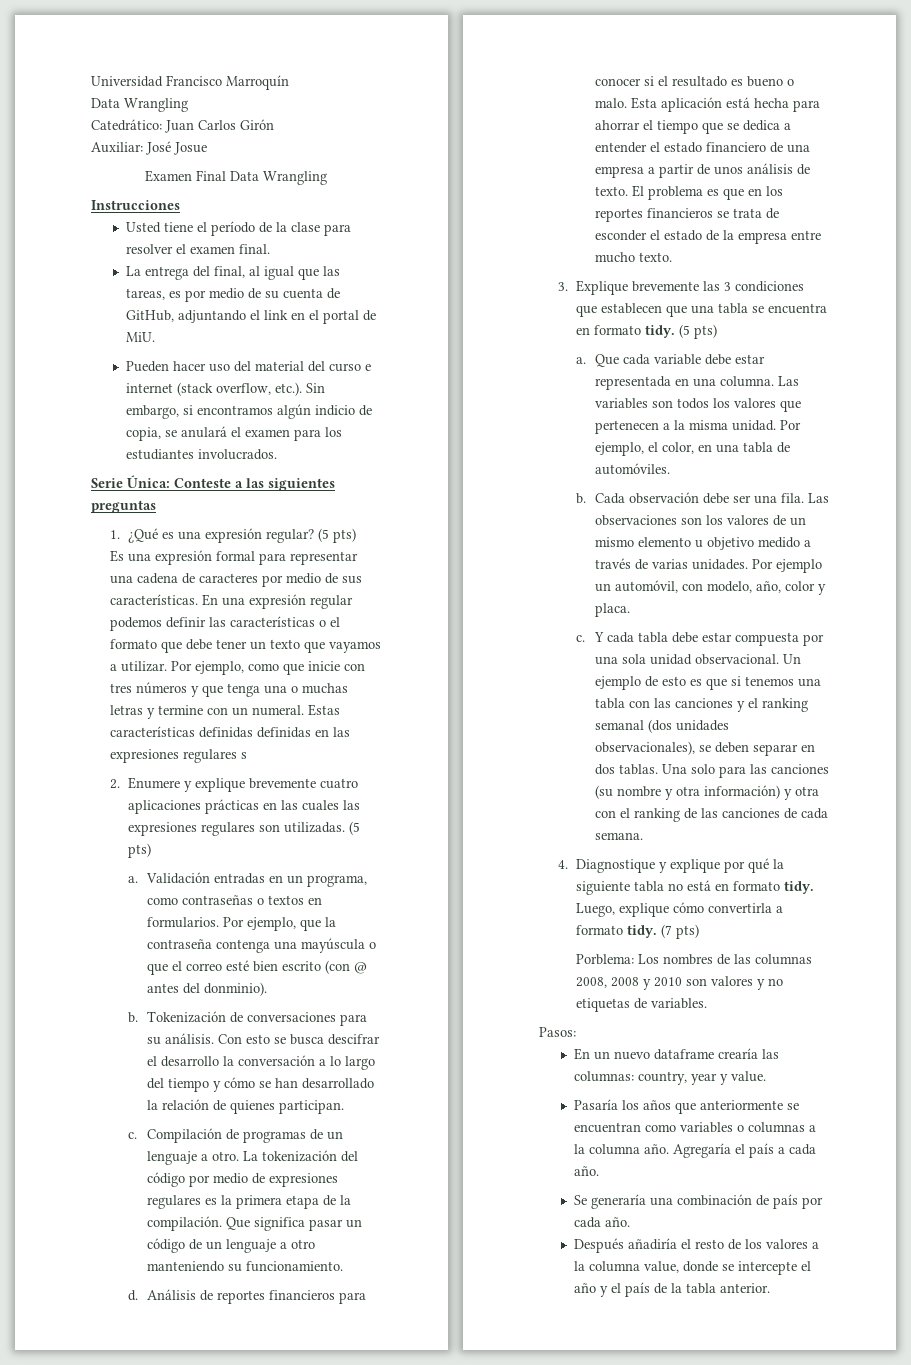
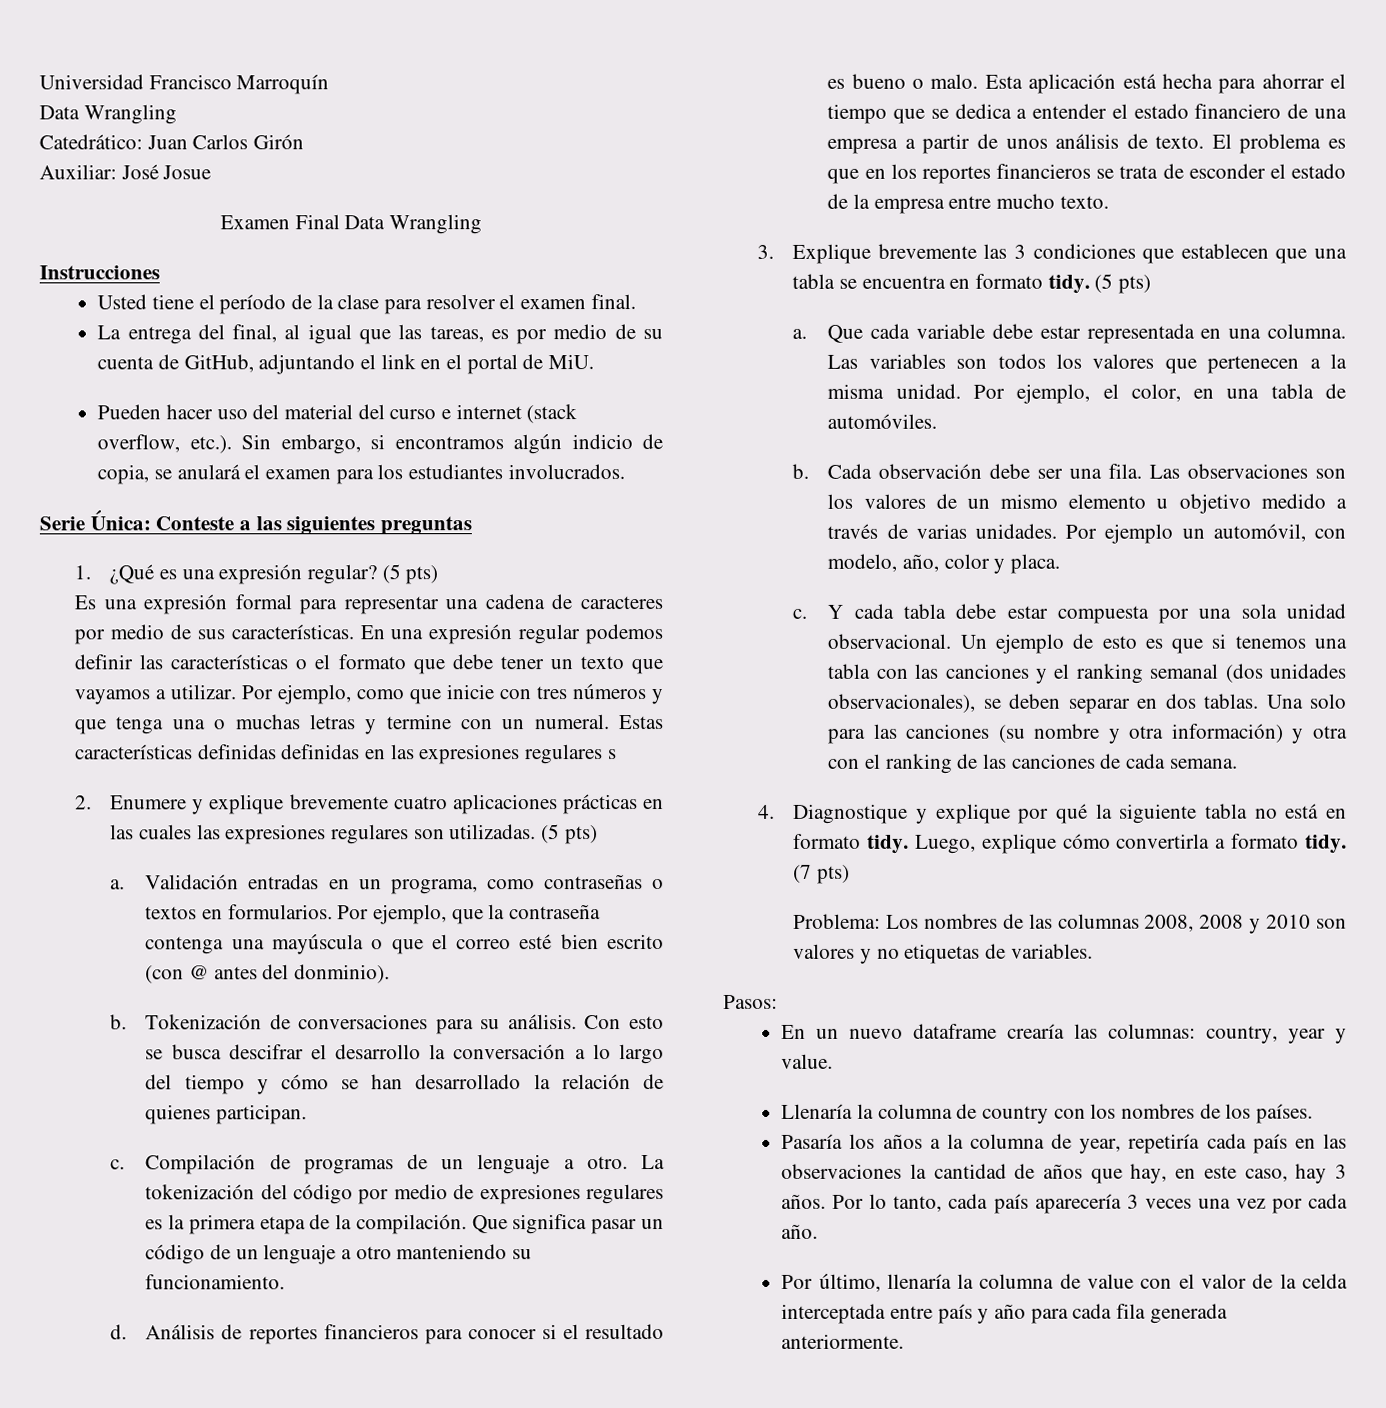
- Porblema: Los nombres de las columnas 2008, 2008 y 2010 son valores y no etiquetas de variables.
+ Problema: Los nombres de las columnas 2008, 2008 y 2010 son valores y no etiquetas de variables.
- Pasaría los años que anteriormente se encuentran como variables o columnas a la columna año. Agregaría el país a cada año.
- Se generaría una combinación de país por cada año.
- Después añadiría el resto de los valores a la columna value, donde se intercepte el año y el país de la tabla anterior.
+ Llenaría la columna de country con los nombres de los países.
+ Pasaría los años a la columna de year, repetiría cada país en las observaciones la cantidad de años que hay, en este caso, hay 3 años. Por lo tanto, cada país aparecería 3 veces una vez por cada año.
+ Por último, llenaría la columna de value con el valor de la celda interceptada entre país y año para cada fila generada anteriormente.

